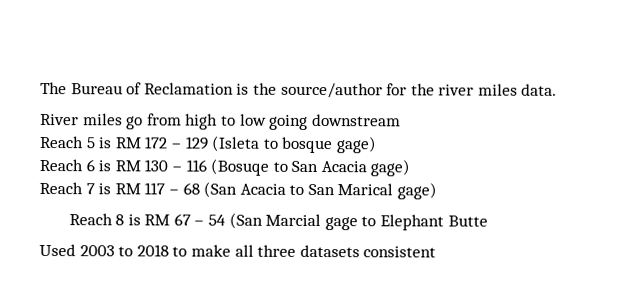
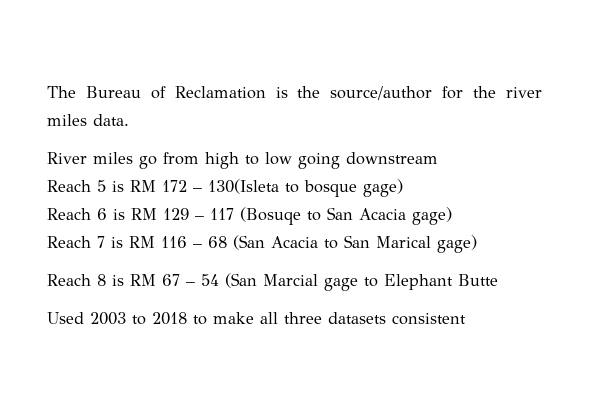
- Reach 5 is RM 172 – 129 (Isleta to bosque gage)
+ Reach 5 is RM 172 – 130(Isleta to bosque gage)
- Reach 6 is RM 130 – 116 (Bosuqe to San Acacia gage)
+ Reach 6 is RM 129 – 117 (Bosuqe to San Acacia gage)
- Reach 7 is RM 117 – 68 (San Acacia to San Marical gage)
+ Reach 7 is RM 116 – 68 (San Acacia to San Marical gage)

